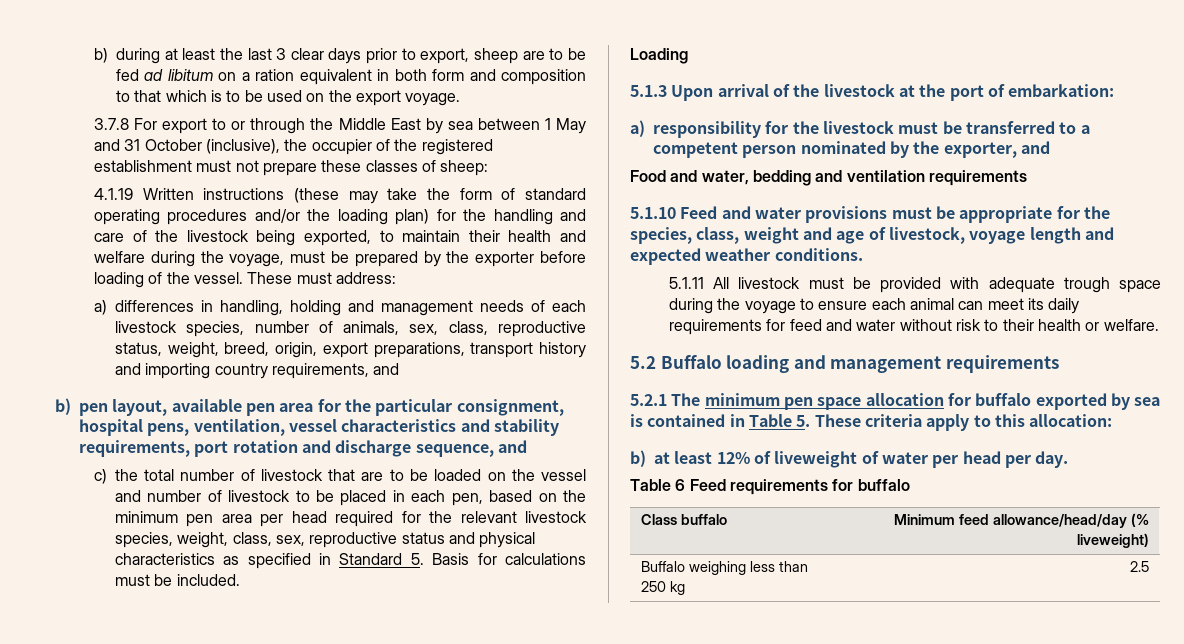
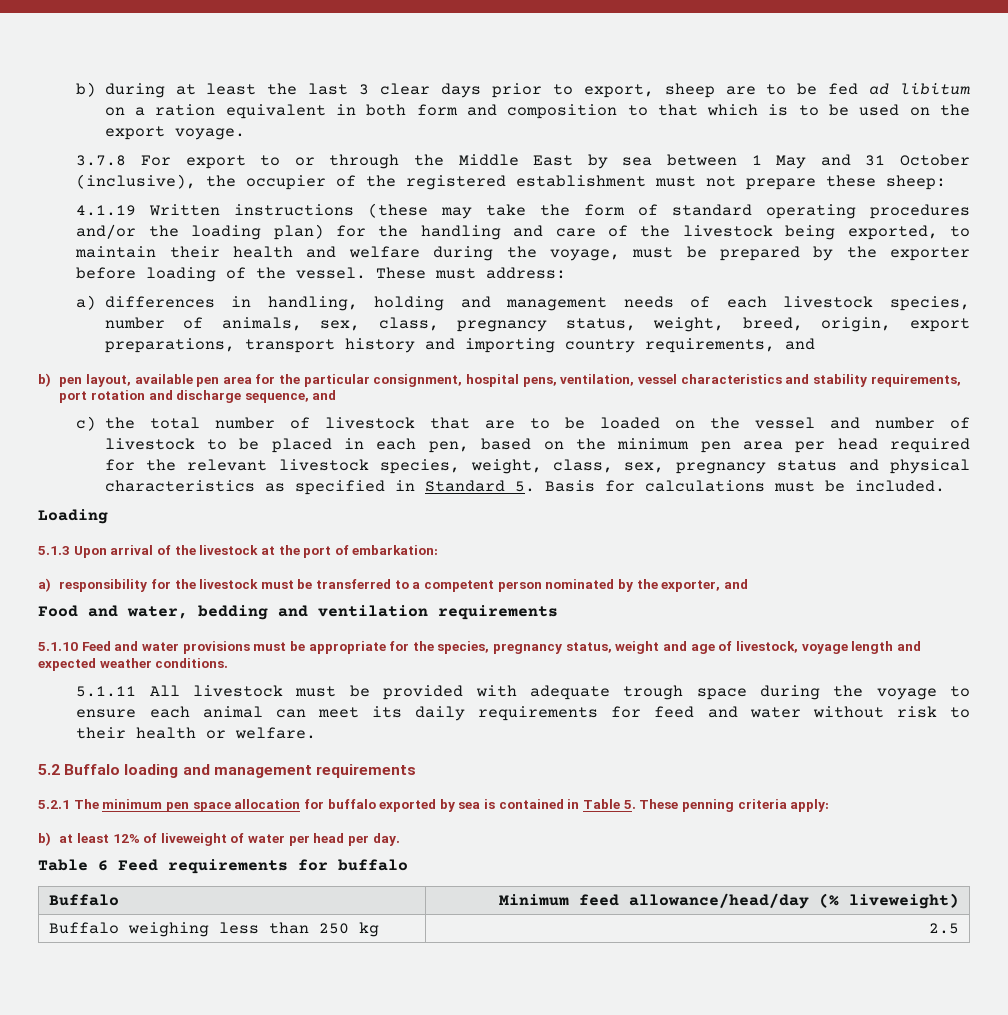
- 3.7.8 For export to or through the Middle East by sea between 1 May and 31 October (inclusive), the occupier of the registered establishment must not prepare these classes of sheep:
+ 3.7.8 For export to or through the Middle East by sea between 1 May and 31 October (inclusive), the occupier of the registered establishment must not prepare these sheep:
- a) differences in handling, holding and management needs of each livestock species, number of animals, sex, class, reproductive status, weight, breed, origin, export preparations, transport history and importing country requirements, and
+ a) differences in handling, holding and management needs of each livestock species, number of animals, sex, class, pregnancy status, weight, breed, origin, export preparations, transport history and importing country requirements, and
- c) the total number of livestock that are to be loaded on the vessel and number of livestock to be placed in each pen, based on the minimum pen area per head required for the relevant livestock species, weight, class, sex, reproductive status and physical characteristics as specified in Standard 5. Basis for calculations must be included.
+ c) the total number of livestock that are to be loaded on the vessel and number of livestock to be placed in each pen, based on the minimum pen area per head required for the relevant livestock species, weight, class, sex, pregnancy status and physical characteristics as specified in Standard 5. Basis for calculations must be included.
- 5.1.10 Feed and water provisions must be appropriate for the species, class, weight and age of livestock, voyage length and expected weather conditions.
+ 5.1.10 Feed and water provisions must be appropriate for the species, pregnancy status, weight and age of livestock, voyage length and expected weather conditions.
- 5.2.1 The minimum pen space allocation for buffalo exported by sea is contained in Table 5. These criteria apply to this allocation:
+ 5.2.1 The minimum pen space allocation for buffalo exported by sea is contained in Table 5. These penning criteria apply:
- Class buffalo | Minimum feed allowance/head/day (% liveweight)
+ Buffalo | Minimum feed allowance/head/day (% liveweight)

